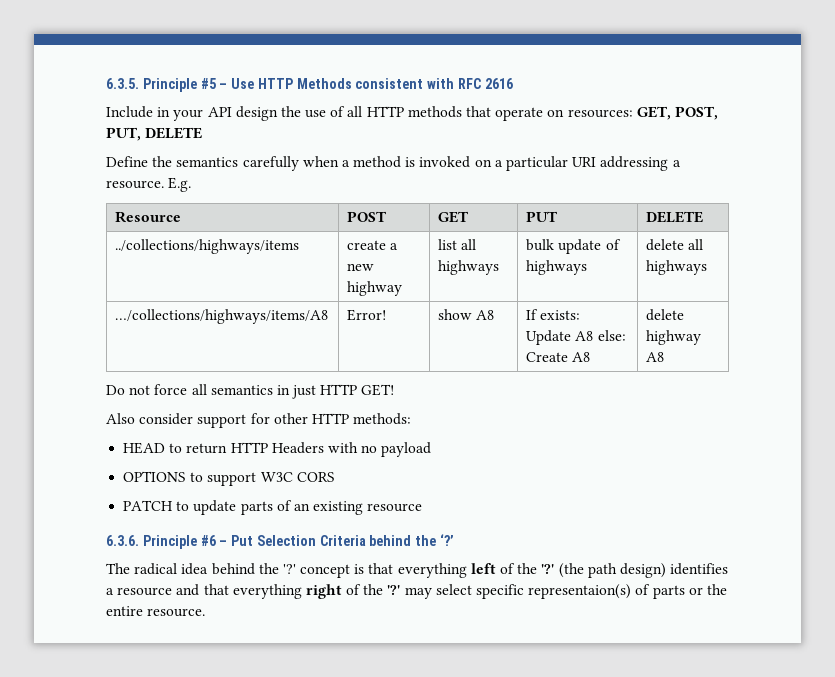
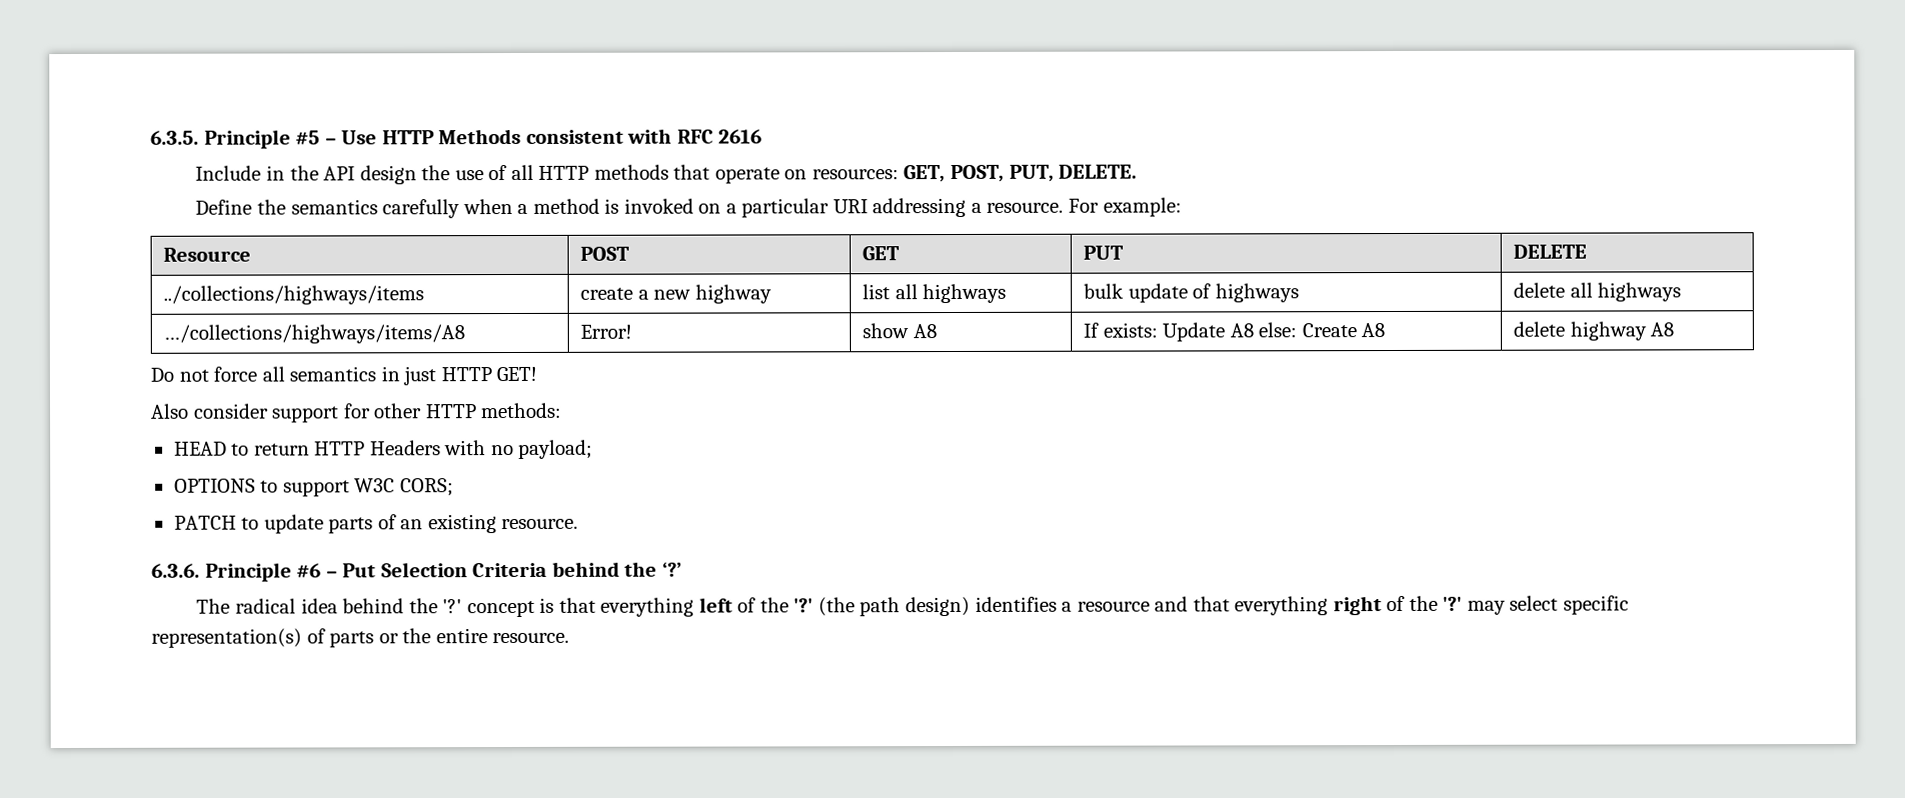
- Include in your API design the use of all HTTP methods that operate on resources: GET, POST, PUT, DELETE
+ Include in the API design the use of all HTTP methods that operate on resources: GET, POST, PUT, DELETE.
- E.g.
+ For example:
- HEAD to return HTTP Headers with no payload
+ HEAD to return HTTP Headers with no payload;
- OPTIONS to support W3C CORS
+ OPTIONS to support W3C CORS;
- PATCH to update parts of an existing resource
+ PATCH to update parts of an existing resource.
- (the path design) identifies a resource and that everything right of the '?' may select specific representaion(s) of parts or the entire resource.
+ (the path design) identifies a resource and that everything right of the '?' may select specific representation(s) of parts or the entire resource.

